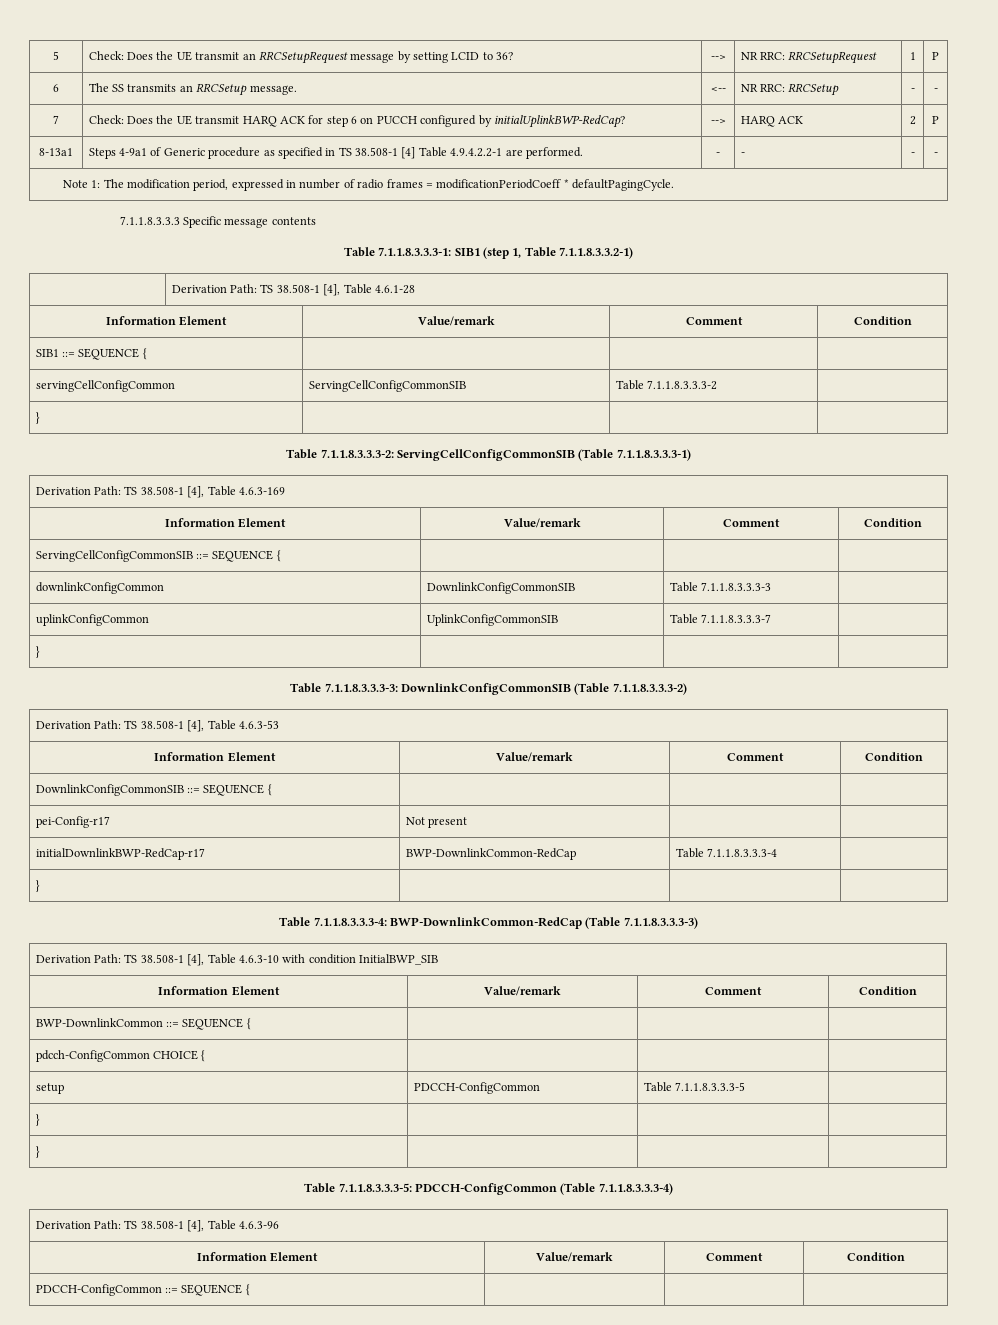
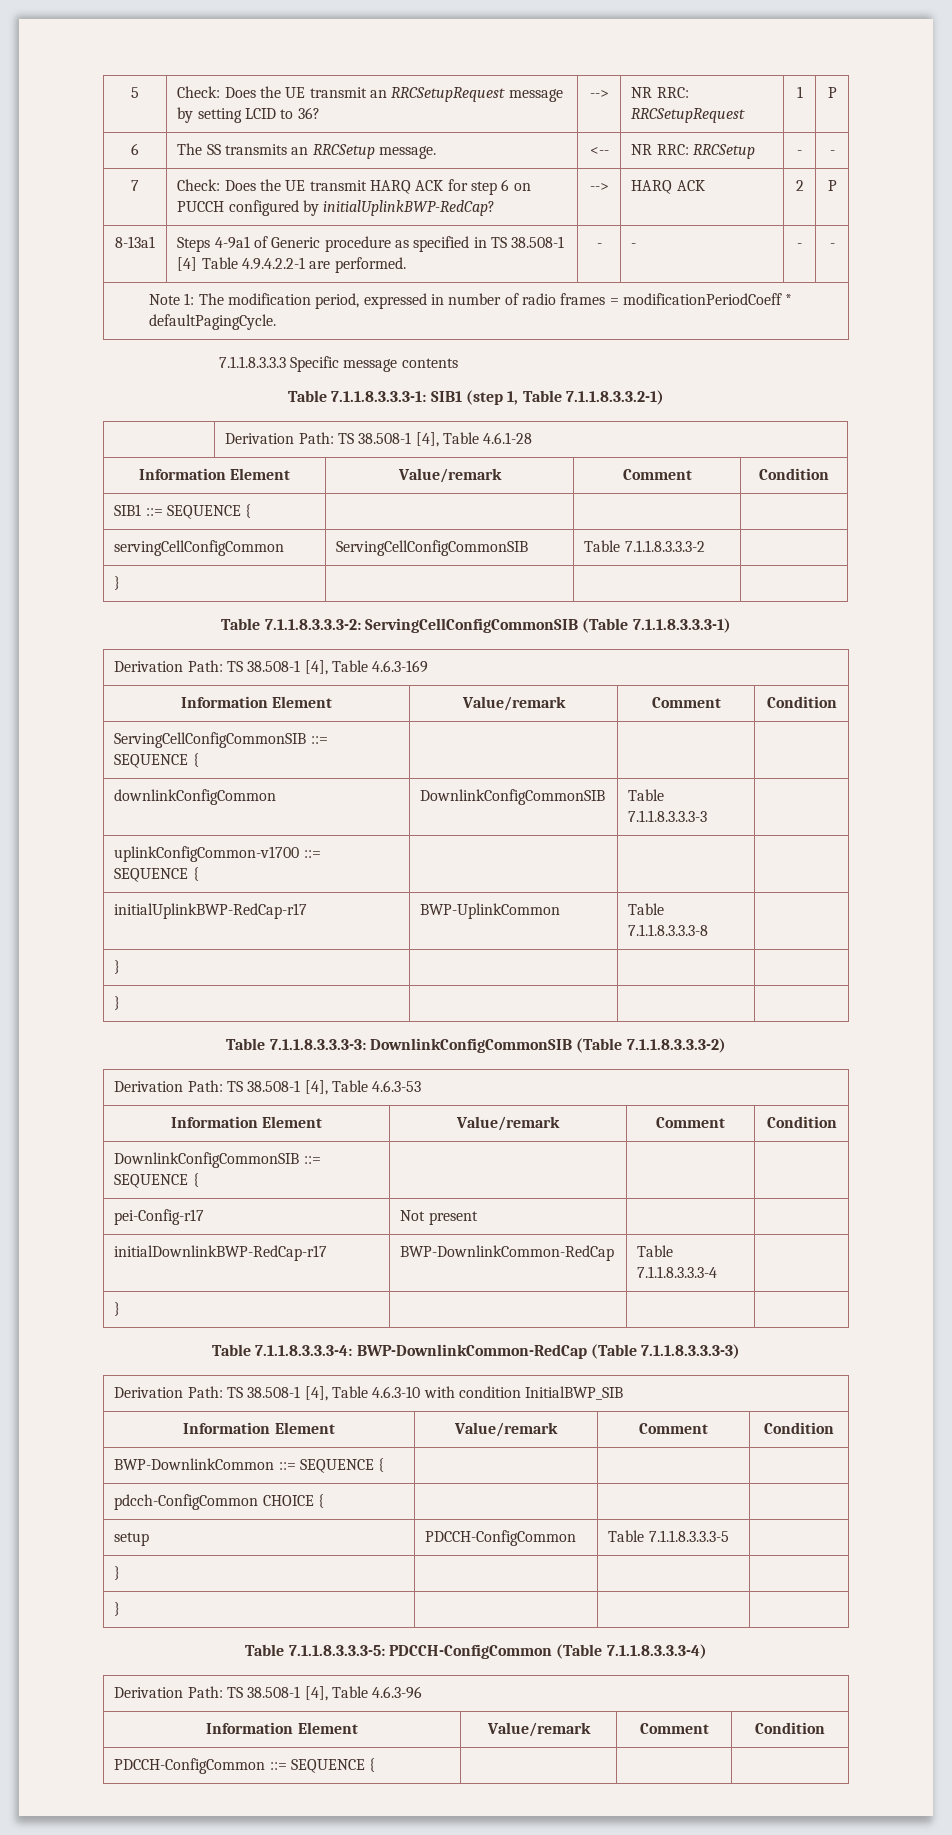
- uplinkConfigCommon | UplinkConfigCommonSIB | Table 7.1.1.8.3.3.3-7 |
+ uplinkConfigCommon-v1700 ::= SEQUENCE { | | |
+ initialUplinkBWP-RedCap-r17 | BWP-UplinkCommon | Table 7.1.1.8.3.3.3-8 |
+ } | | |

